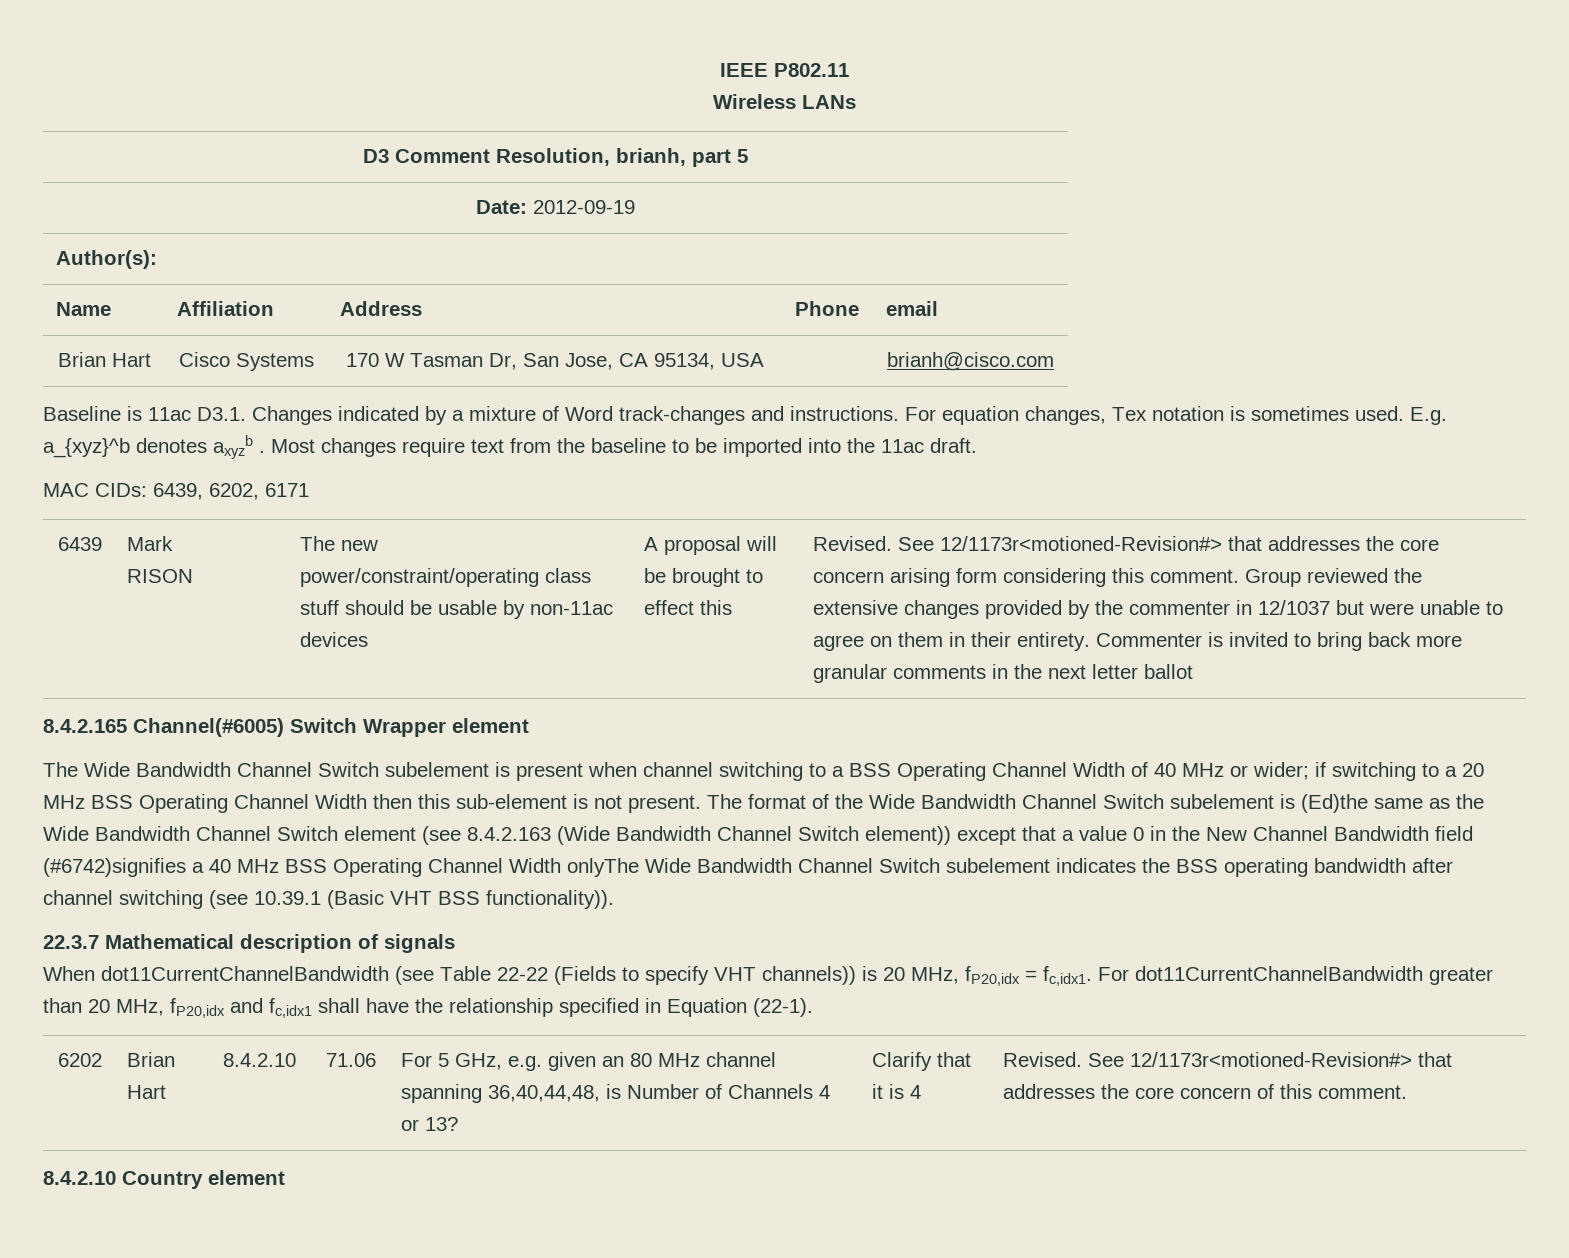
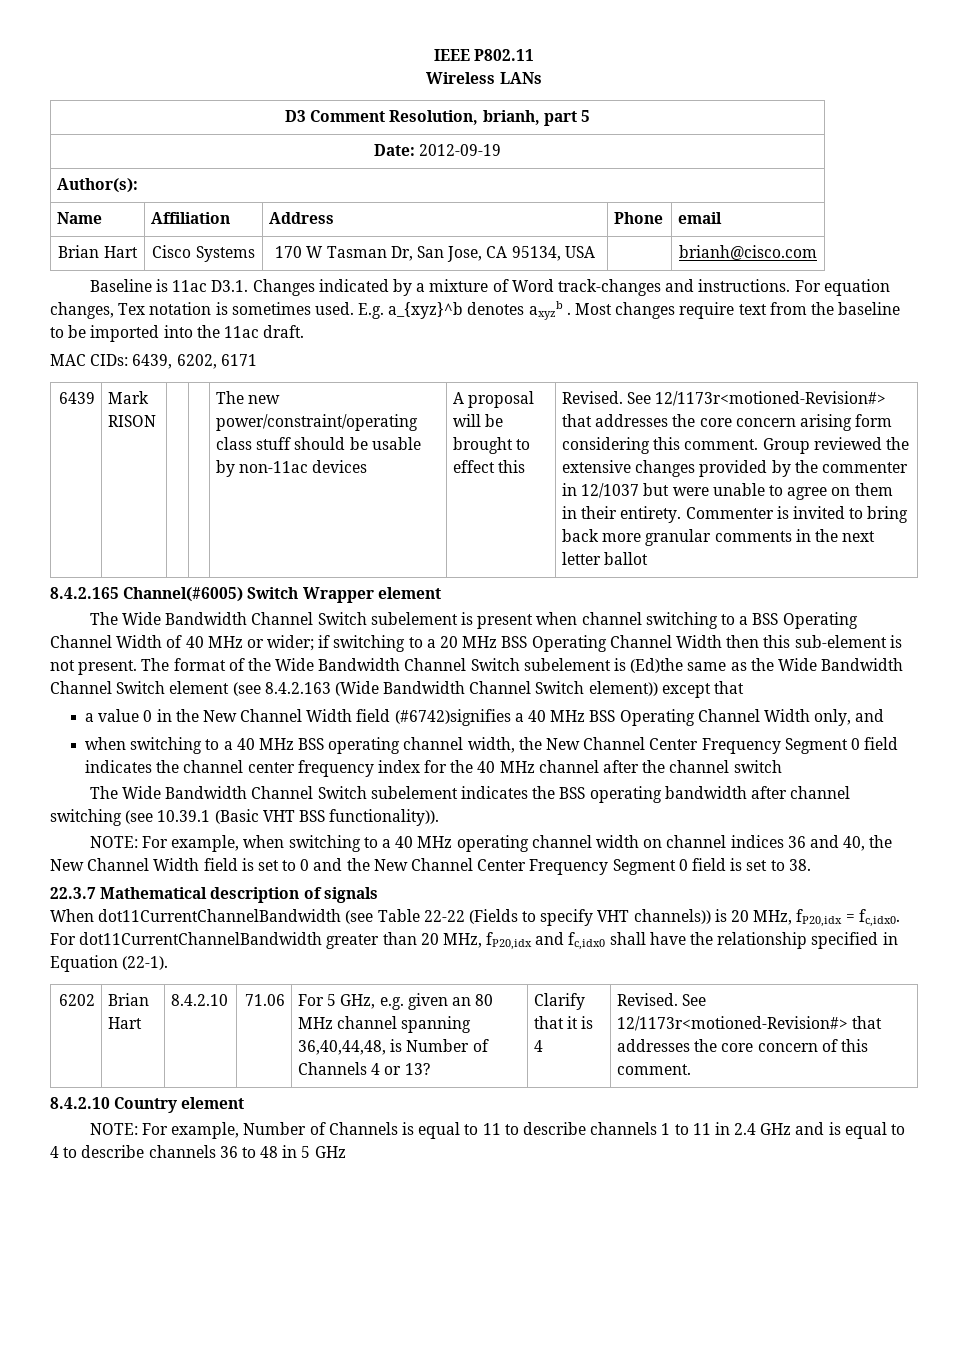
- The format of the Wide Bandwidth Channel Switch subelement is (Ed)the same as the Wide Bandwidth Channel Switch element (see 8.4.2.163 (Wide Bandwidth Channel Switch element)) except that a value 0 in the New Channel Bandwidth field (#6742)signifies a 40 MHz BSS Operating Channel Width onlyThe Wide Bandwidth Channel Switch subelement indicates the BSS operating bandwidth after channel switching (see 10.39.1 (Basic VHT BSS functionality)).
+ The format of the Wide Bandwidth Channel Switch subelement is (Ed)the same as the Wide Bandwidth Channel Switch element (see 8.4.2.163 (Wide Bandwidth Channel Switch element)) except that
+ a value 0 in the New Channel Width field (#6742)signifies a 40 MHz BSS Operating Channel Width only, and
+ when switching to a 40 MHz BSS operating channel width, the New Channel Center Frequency Segment 0 field indicates the channel center frequency index for the 40 MHz channel after the channel switch
+ The Wide Bandwidth Channel Switch subelement indicates the BSS operating bandwidth after channel switching (see 10.39.1 (Basic VHT BSS functionality)).
+ NOTE: For example, when switching to a 40 MHz operating channel width on channel indices 36 and 40, the New Channel Width field is set to 0 and the New Channel Center Frequency Segment 0 field is set to 38.
- When dot11CurrentChannelBandwidth (see Table 22-22 (Fields to specify VHT channels)) is 20 MHz, fP20,idx = fc,idx1.
+ When dot11CurrentChannelBandwidth (see Table 22-22 (Fields to specify VHT channels)) is 20 MHz, fP20,idx = fc,idx0.
- For dot11CurrentChannelBandwidth greater than 20 MHz, fP20,idx and fc,idx1 shall have the relationship specified in Equation (22-1).
+ For dot11CurrentChannelBandwidth greater than 20 MHz, fP20,idx and fc,idx0 shall have the relationship specified in Equation (22-1).
+ NOTE: For example, Number of Channels is equal to 11 to describe channels 1 to 11 in 2.4 GHz and is equal to 4 to describe channels 36 to 48 in 5 GHz

